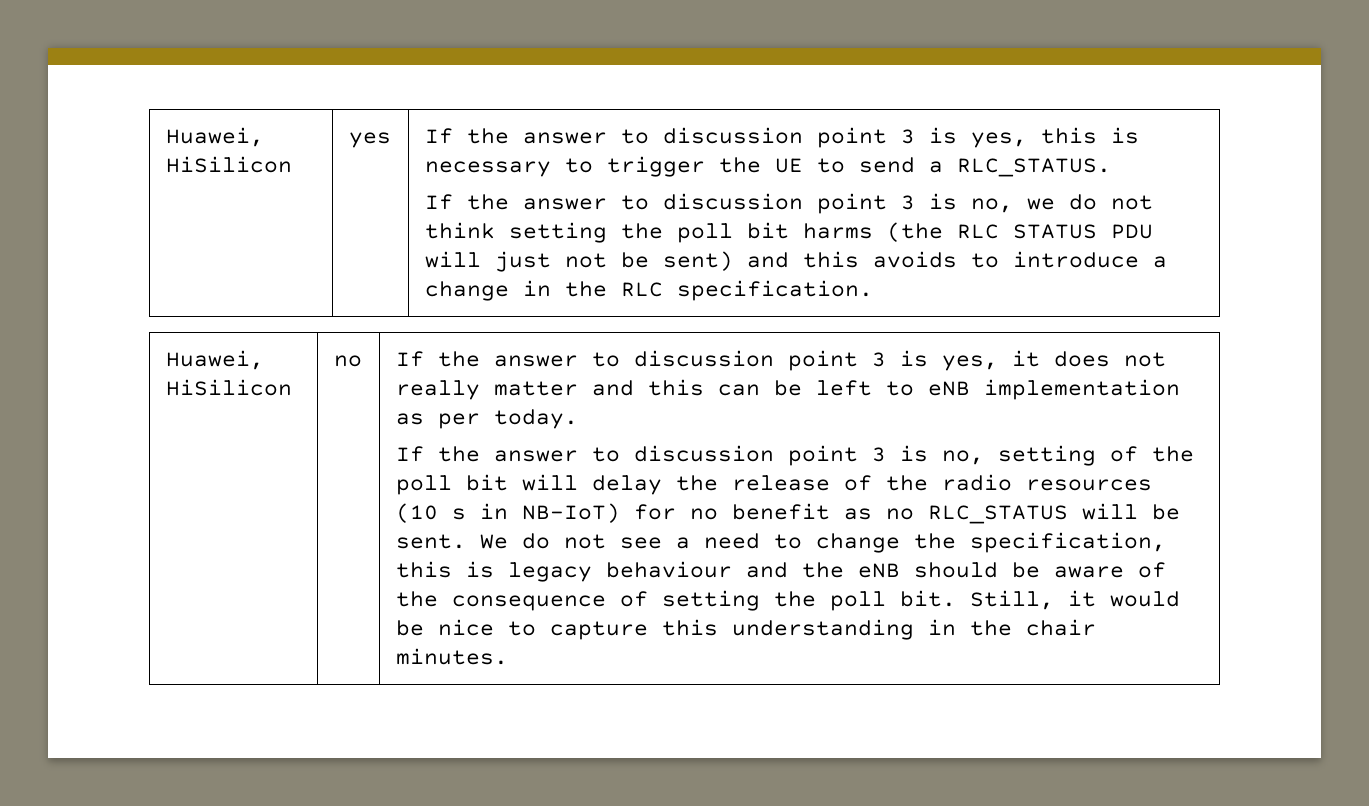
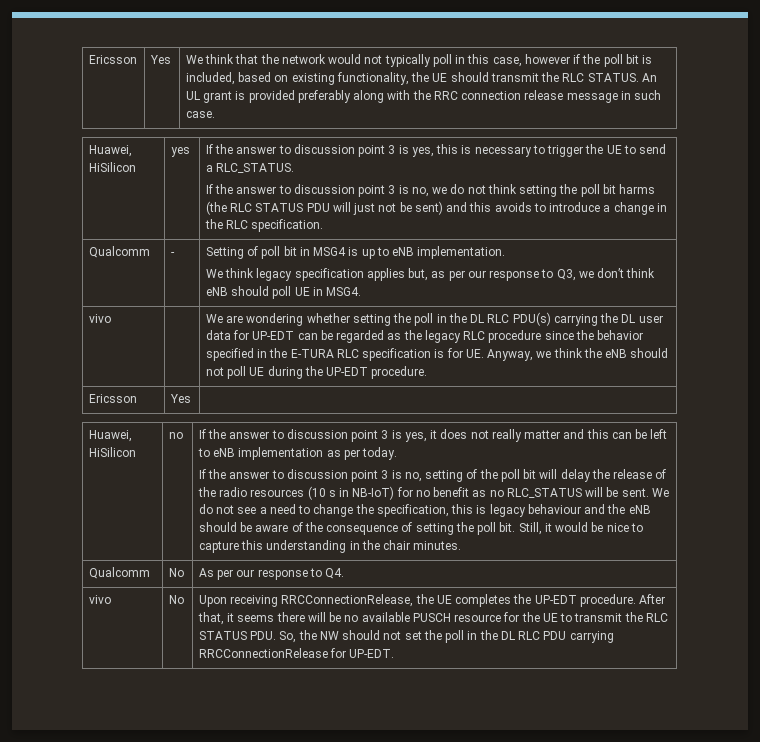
+ Ericsson | Yes | We think that the network would not typically poll in this case, however if the poll bit is included, based on existing functionality, the UE should transmit the RLC STATUS. An UL grant is provided preferably along with the RRC connection release message in such case.
+ Qualcomm | - | Setting of poll bit in MSG4 is up to eNB implementation.
+ We think legacy specification applies but, as per our response to Q3, we don’t think eNB should poll UE in MSG4.
+ vivo | | We are wondering whether setting the poll in the DL RLC PDU(s) carrying the DL user data for UP-EDT can be regarded as the legacy RLC procedure since the behavior specified in the E-TURA RLC specification is for UE. Anyway, we think the eNB should not poll UE during the UP-EDT procedure.
+ Ericsson | Yes |
+ Qualcomm | No | As per our response to Q4.
+ vivo | No | Upon receiving RRCConnectionRelease, the UE completes the UP-EDT procedure. After that, it seems there will be no available PUSCH resource for the UE to transmit the RLC STATUS PDU. So, the NW should not set the poll in the DL RLC PDU carrying RRCConnectionRelease for UP-EDT.

